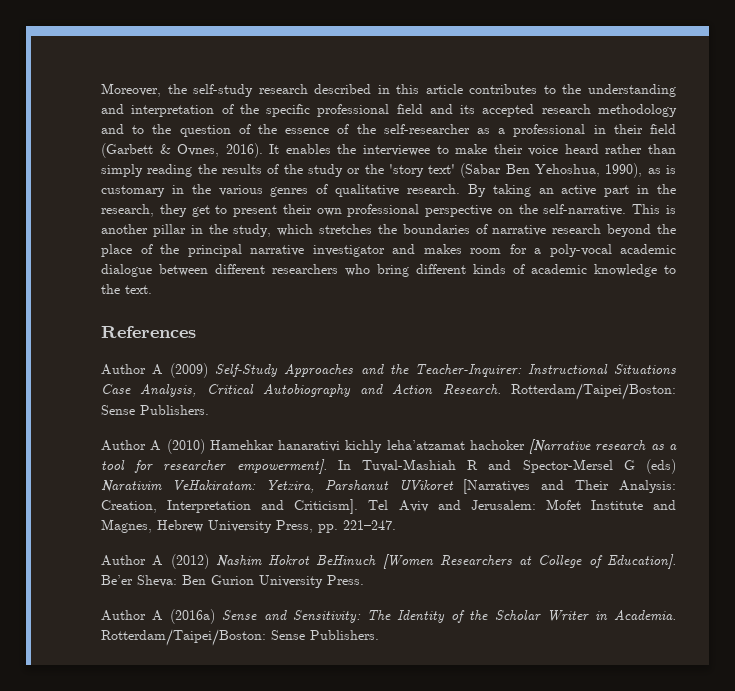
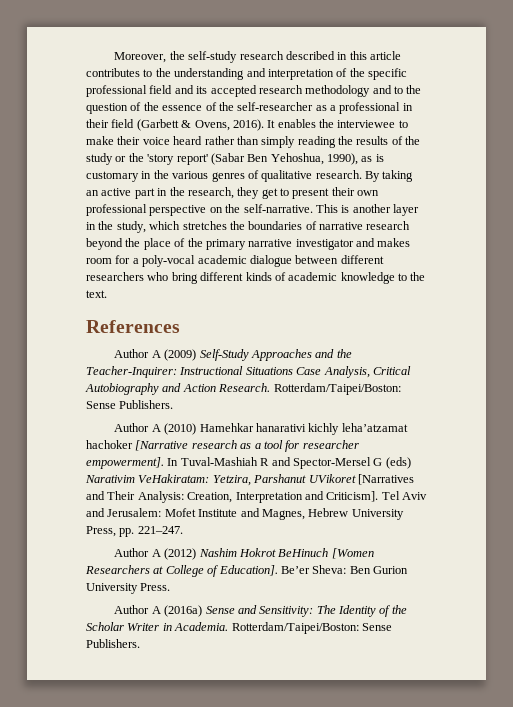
- Moreover, the self-study research described in this article contributes to the understanding and interpretation of the specific professional field and its accepted research methodology and to the question of the essence of the self-researcher as a professional in their field (Garbett & Ovnes, 2016).
+ Moreover, the self-study research described in this article contributes to the understanding and interpretation of the specific professional field and its accepted research methodology and to the question of the essence of the self-researcher as a professional in their field (Garbett & Ovens, 2016).
- It enables the interviewee to make their voice heard rather than simply reading the results of the study or the 'story text' (Sabar Ben Yehoshua, 1990), as is customary in the various genres of qualitative research.
+ It enables the interviewee to make their voice heard rather than simply reading the results of the study or the 'story report' (Sabar Ben Yehoshua, 1990), as is customary in the various genres of qualitative research.
- This is another pillar in the study, which stretches the boundaries of narrative research beyond the place of the principal narrative investigator and makes room for a poly-vocal academic dialogue between different researchers who bring different kinds of academic knowledge to the text.
+ This is another layer in the study, which stretches the boundaries of narrative research beyond the place of the primary narrative investigator and makes room for a poly-vocal academic dialogue between different researchers who bring different kinds of academic knowledge to the text.

